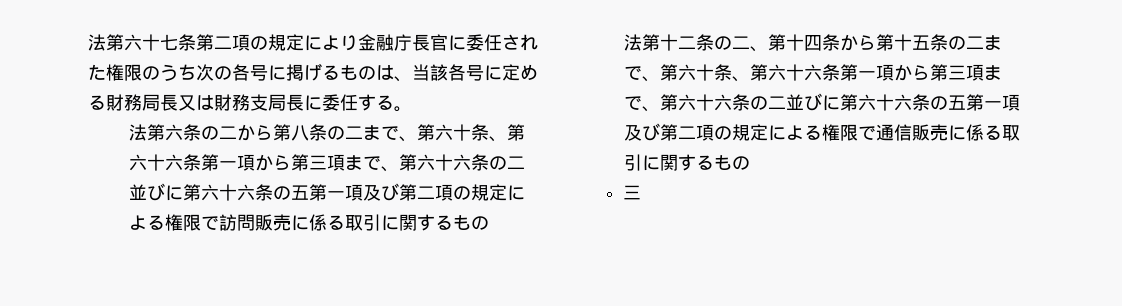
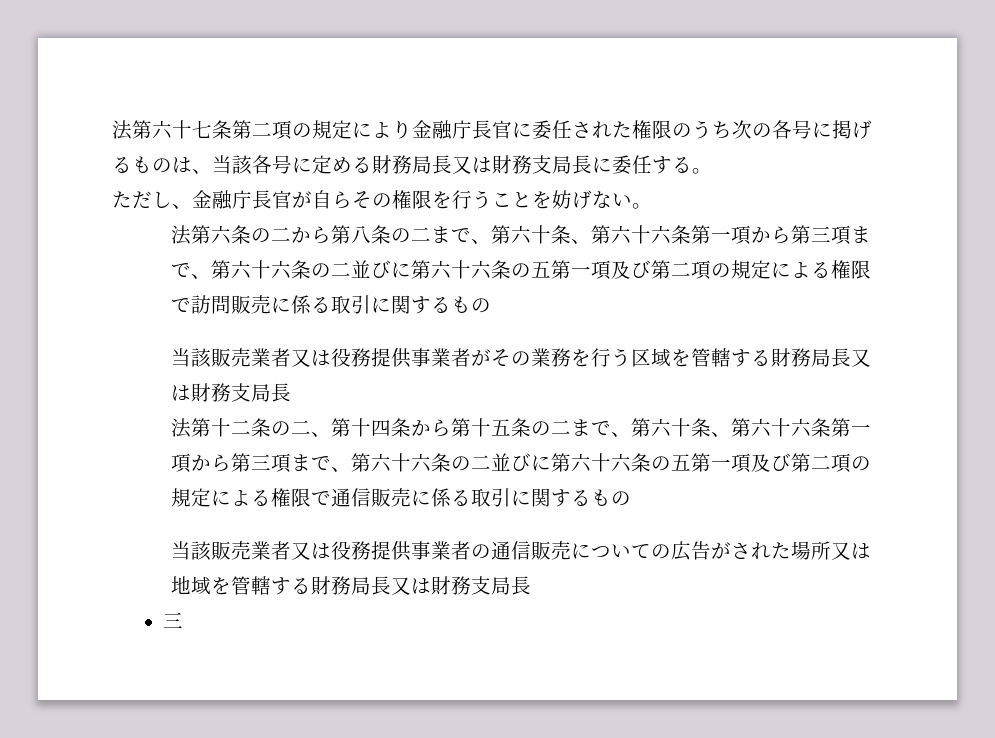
+ ただし、金融庁長官が自らその権限を行うことを妨げない。
+ 当該販売業者又は役務提供事業者がその業務を行う区域を管轄する財務局長又は財務支局長
+ 当該販売業者又は役務提供事業者の通信販売についての広告がされた場所又は地域を管轄する財務局長又は財務支局長

